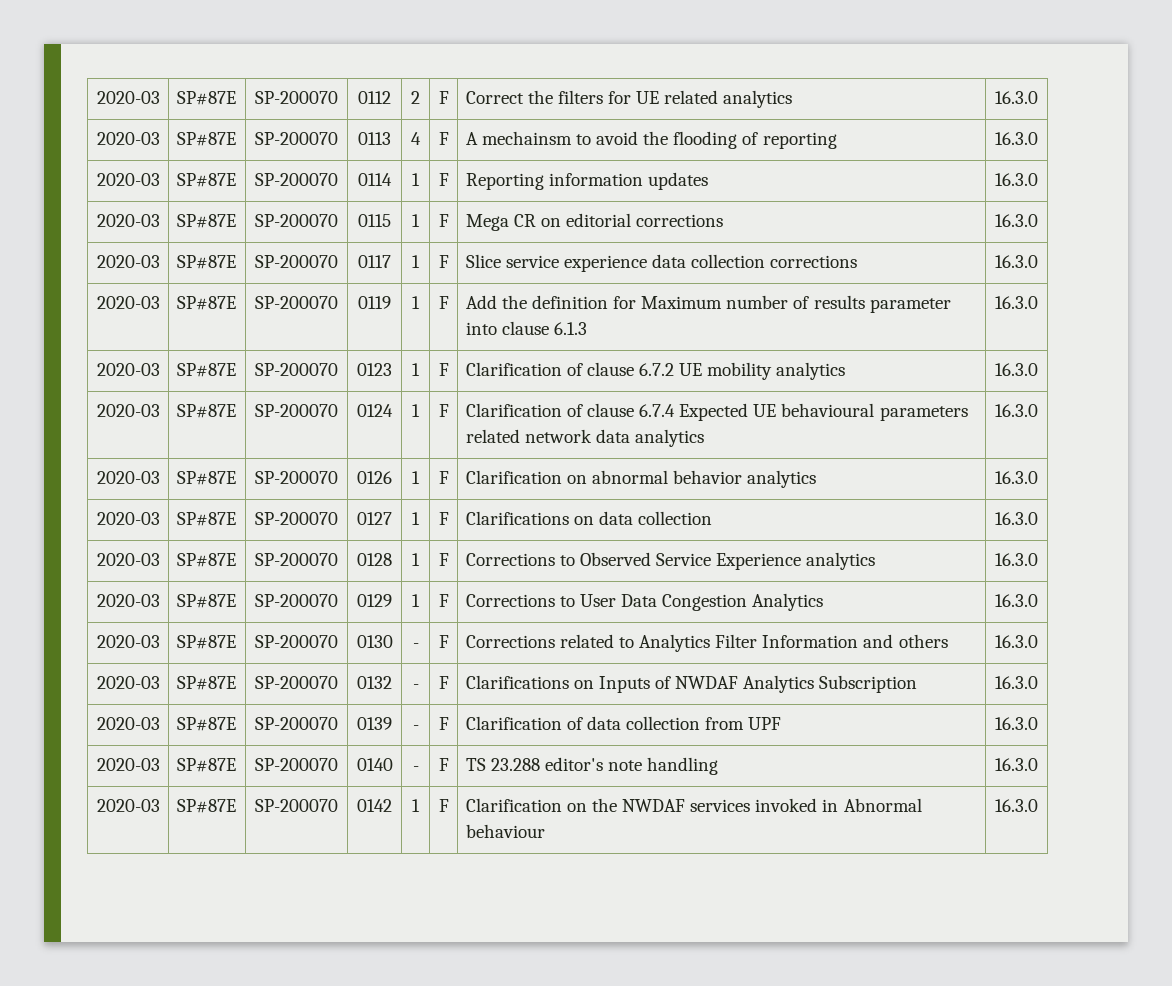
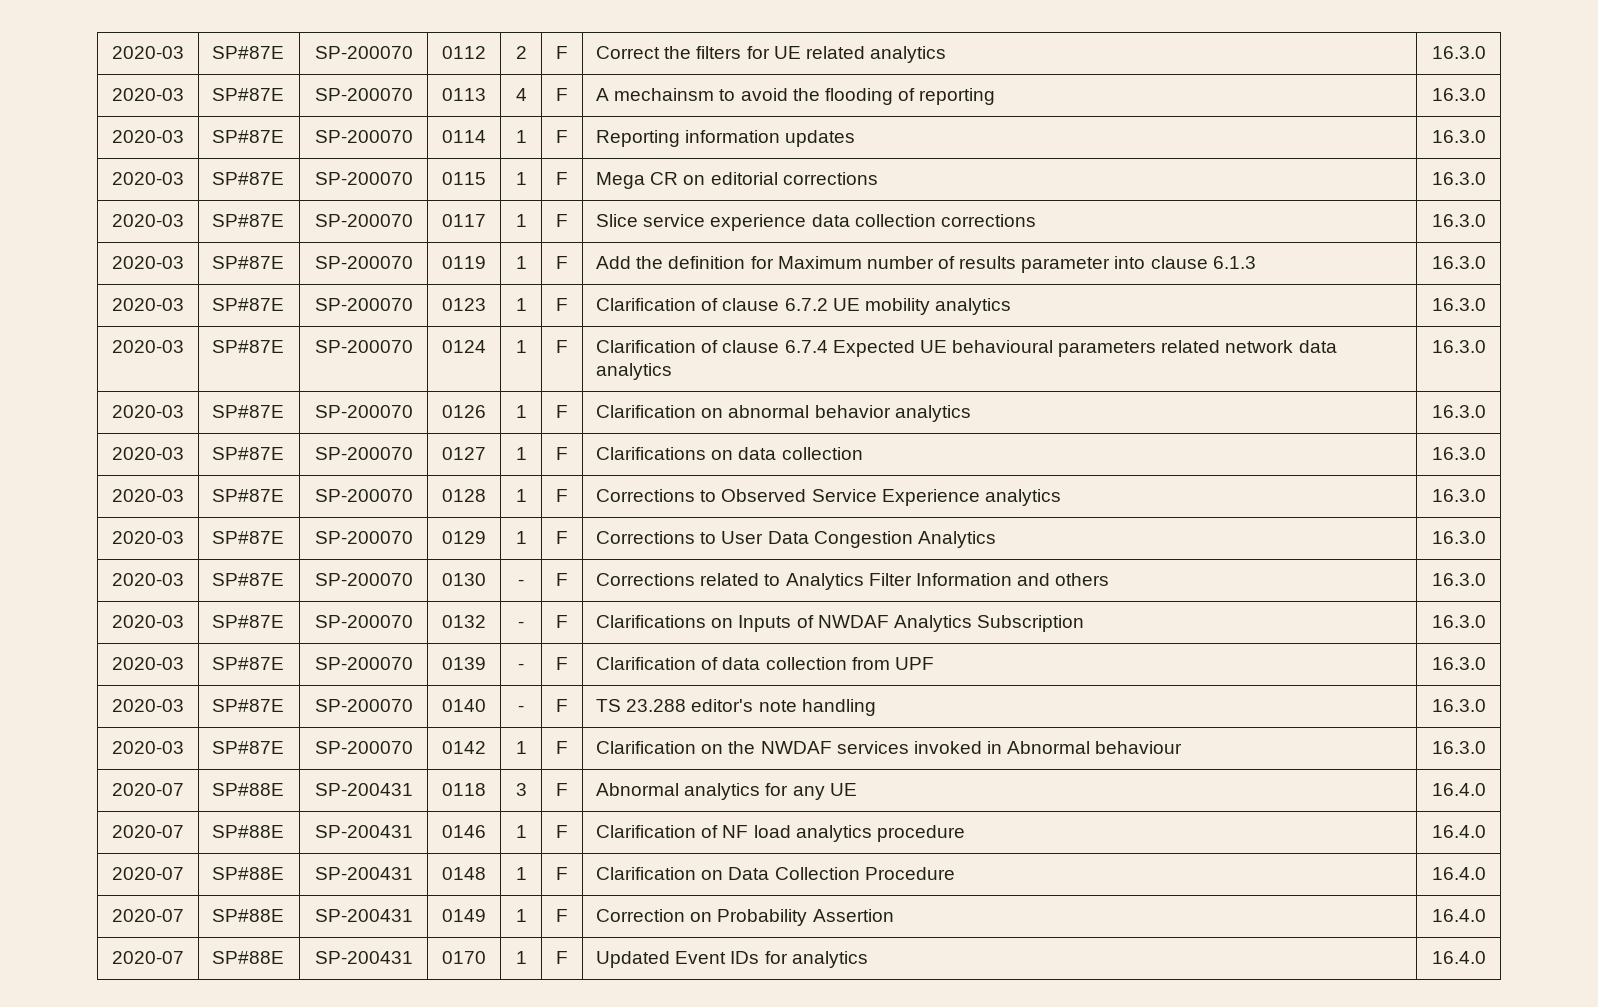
+ 2020-07 | SP#88E | SP-200431 | 0118 | 3 | F | Abnormal analytics for any UE | 16.4.0
+ 2020-07 | SP#88E | SP-200431 | 0146 | 1 | F | Clarification of NF load analytics procedure | 16.4.0
+ 2020-07 | SP#88E | SP-200431 | 0148 | 1 | F | Clarification on Data Collection Procedure | 16.4.0
+ 2020-07 | SP#88E | SP-200431 | 0149 | 1 | F | Correction on Probability Assertion | 16.4.0
+ 2020-07 | SP#88E | SP-200431 | 0170 | 1 | F | Updated Event IDs for analytics | 16.4.0

